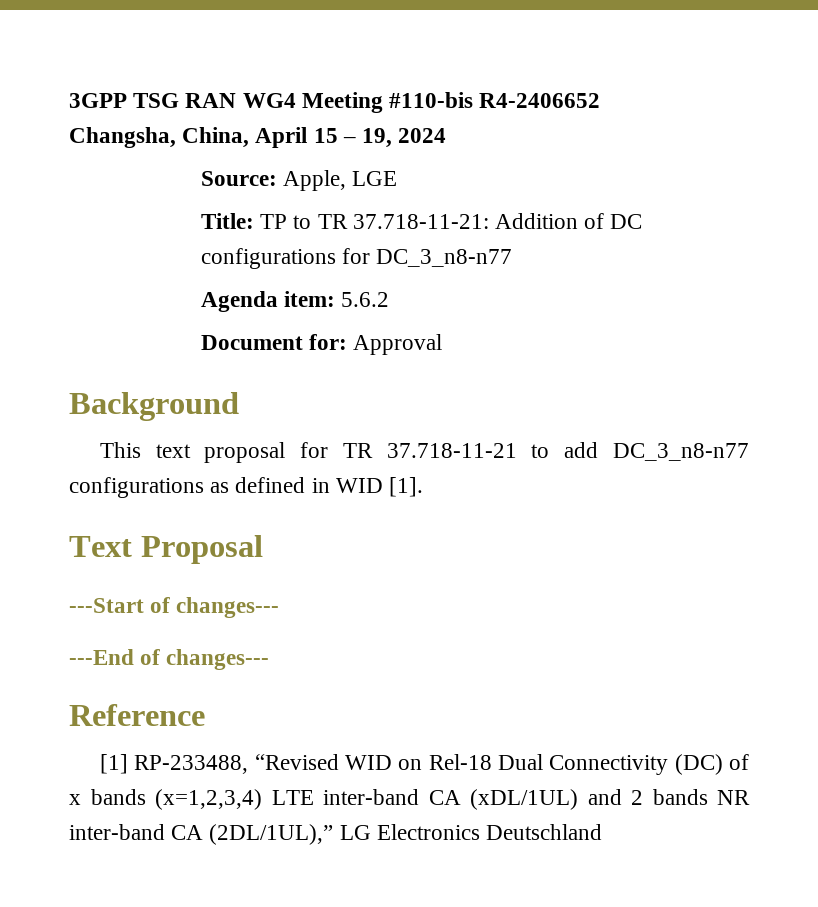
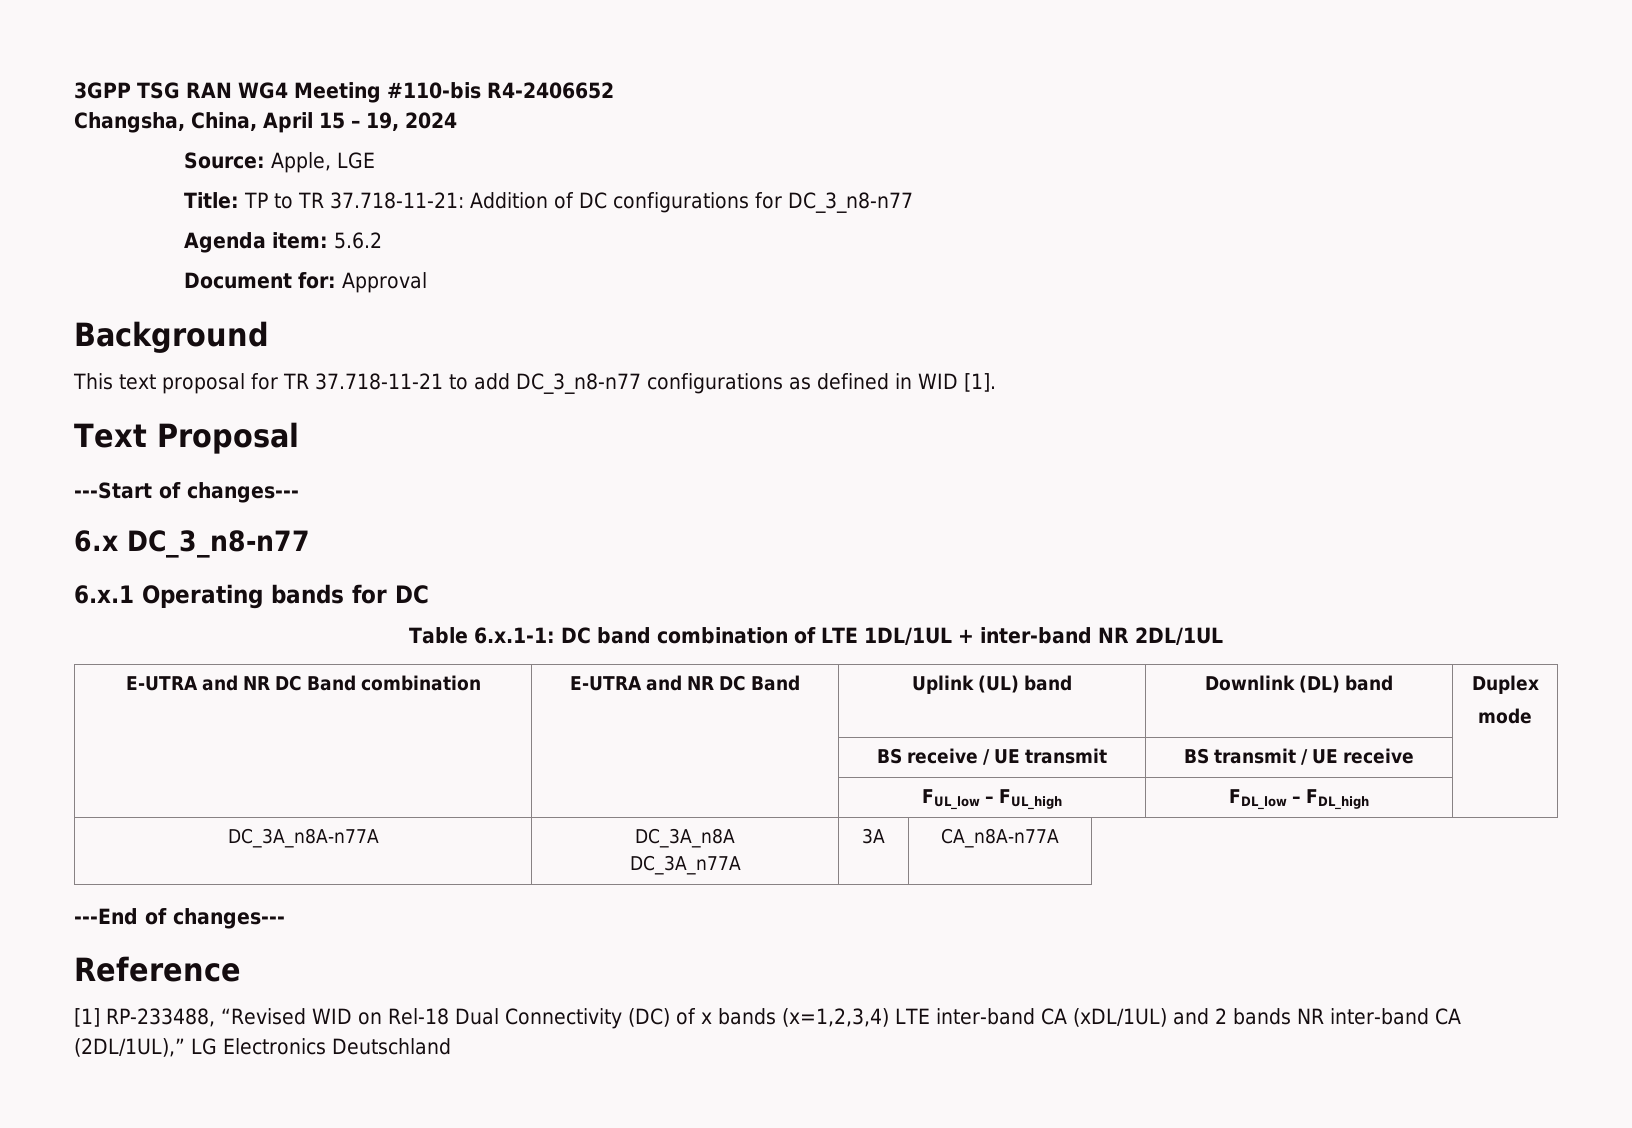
+ 6.x DC_3_n8-n77
+ 6.x.1 Operating bands for DC
+ Table 6.x.1-1: DC band combination of LTE 1DL/1UL + inter-band NR 2DL/1UL
+ E-UTRA and NR DC Band combination | E-UTRA and NR DC Band | Uplink (UL) band | Downlink (DL) band | Duplex
+ mode
+ | | BS receive / UE transmit | BS transmit / UE receive |
+ | | FUL_low – FUL_high | FDL_low – FDL_high |
+ DC_3A_n8A-n77A | DC_3A_n8A
+ DC_3A_n77A | 3A | CA_n8A-n77A

